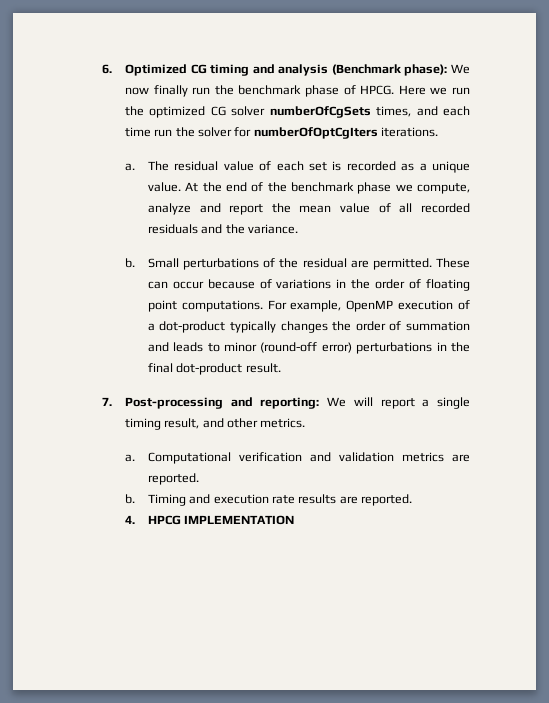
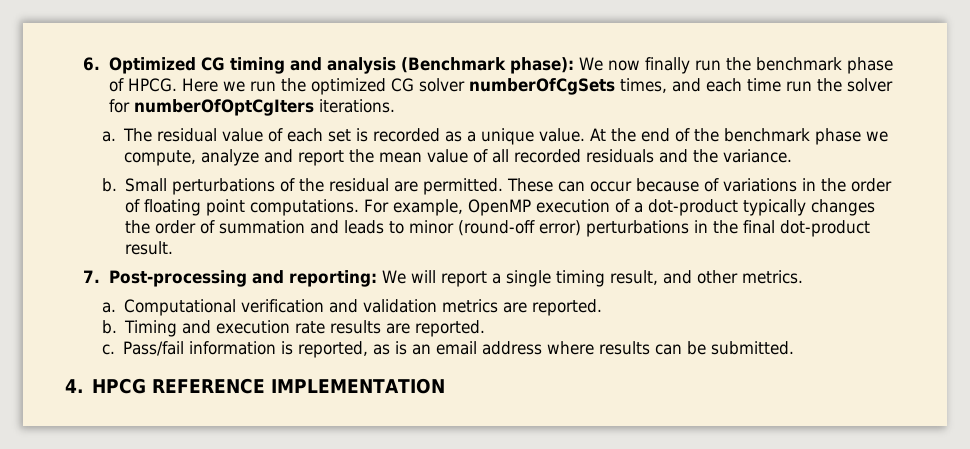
- 4. HPCG IMPLEMENTATION
+ c. Pass/fail information is reported, as is an email address where results can be submitted.
+ 4. HPCG REFERENCE IMPLEMENTATION

